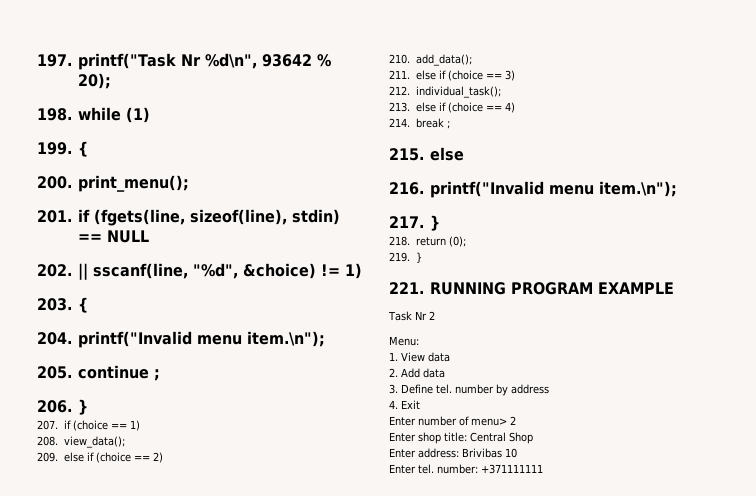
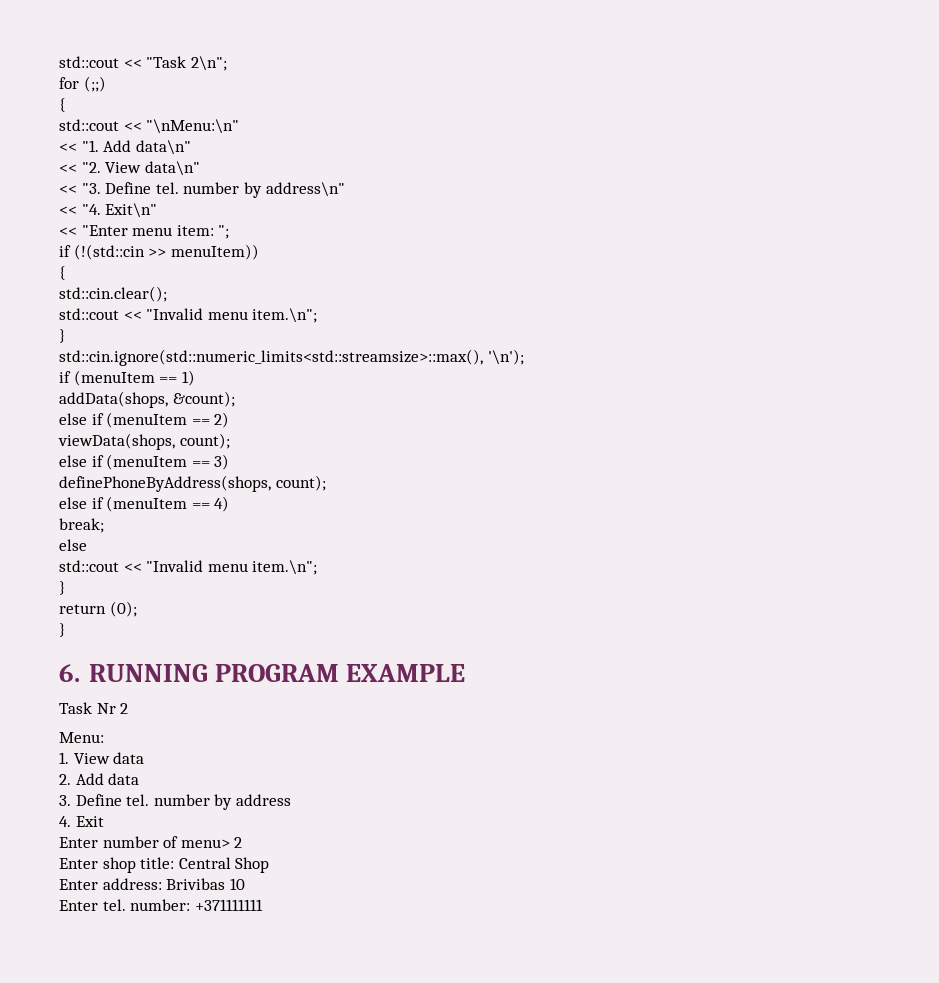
- 197. printf("Task Nr %d\n", 93642 % 20);
- 198. while (1)
- 199. {
- 200. print_menu();
- 201. if (fgets(line, sizeof(line), stdin) == NULL
- 202. || sscanf(line, "%d", &choice) != 1)
- 203. {
- 204. printf("Invalid menu item.\n");
- 205. continue ;
- 206. }
- 207. if (choice == 1)
+ std::cout << "Task 2\n";
+ for (;;)
+ {
+ std::cout << "\nMenu:\n"
+ << "1. Add data\n"
+ << "2. View data\n"
+ << "3. Define tel. number by address\n"
+ << "4. Exit\n"
+ << "Enter menu item: ";
+ if (!(std::cin >> menuItem))
+ {
+ std::cin.clear();
+ std::cout << "Invalid menu item.\n";
+ }
+ std::cin.ignore(std::numeric_limits<std::streamsize>::max(), '\n');
+ if (menuItem == 1)
- 208. view_data();
- 209. else if (choice == 2)
+ addData(shops, &count);
+ else if (menuItem == 2)
- 210. add_data();
- 211. else if (choice == 3)
+ viewData(shops, count);
+ else if (menuItem == 3)
- 212. individual_task();
- 213. else if (choice == 4)
+ definePhoneByAddress(shops, count);
+ else if (menuItem == 4)
- 214. break ;
- 215. else
- 216. printf("Invalid menu item.\n");
- 217. }
- 218. return (0);
- 219. }
- 221. RUNNING PROGRAM EXAMPLE
+ break;
+ else
+ std::cout << "Invalid menu item.\n";
+ }
+ return (0);
+ }
+ 6. RUNNING PROGRAM EXAMPLE

